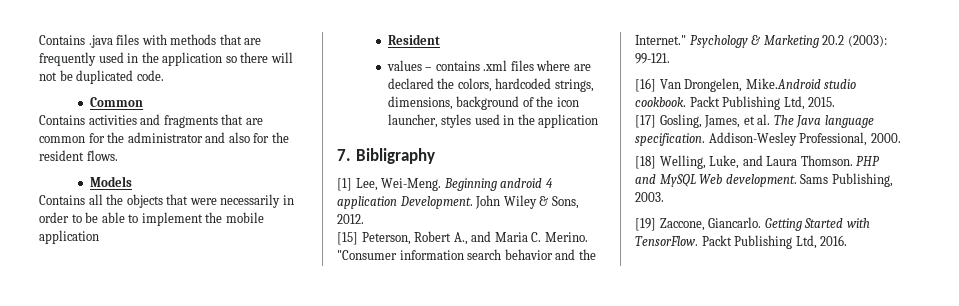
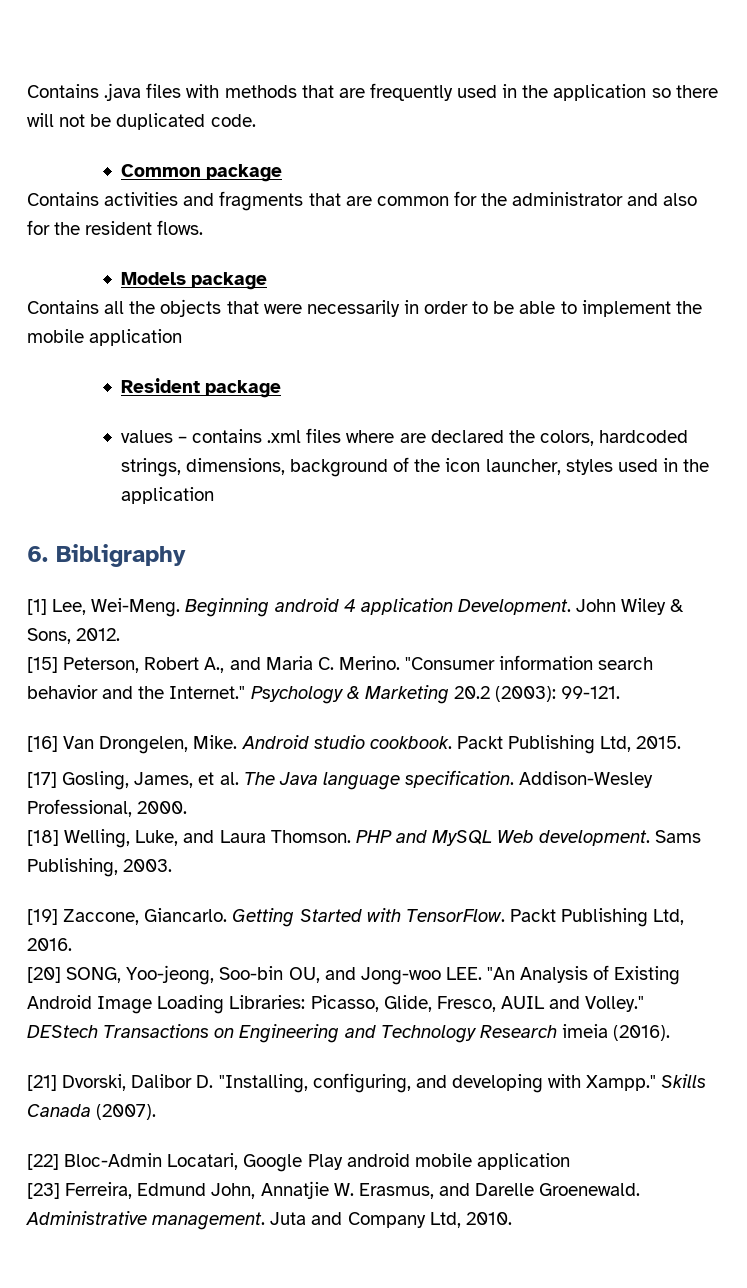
- Common
+ Common package
- Models
+ Models package
- Resident
+ Resident package
- 7. Bibligraphy
+ 6. Bibligraphy
- [16] Van Drongelen, Mike.Android studio cookbook.
+ [16] Van Drongelen, Mike. Android studio cookbook.
+ [20] SONG, Yoo-jeong, Soo-bin OU, and Jong-woo LEE. "An Analysis of Existing Android Image Loading Libraries: Picasso, Glide, Fresco, AUIL and Volley." DEStech Transactions on Engineering and Technology Research imeia (2016).
+ [21] Dvorski, Dalibor D. "Installing, configuring, and developing with Xampp." Skills Canada (2007).
+ [22] Bloc-Admin Locatari, Google Play android mobile application
+ [23] Ferreira, Edmund John, Annatjie W. Erasmus, and Darelle Groenewald. Administrative management. Juta and Company Ltd, 2010.

